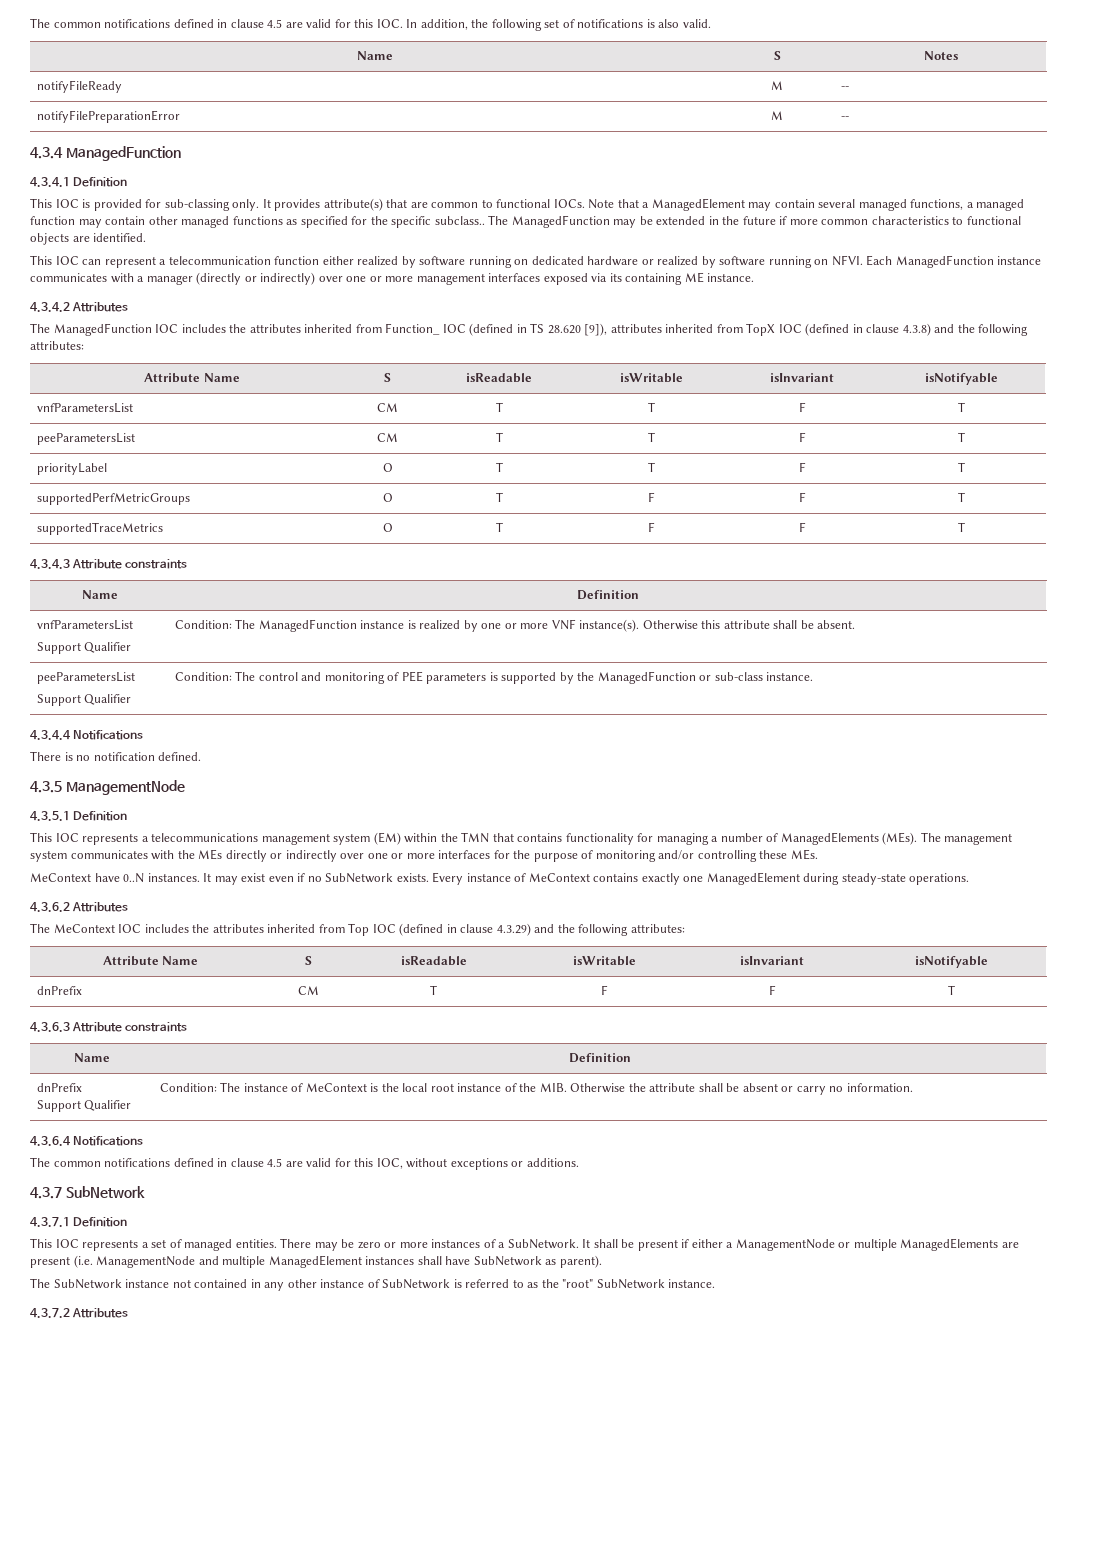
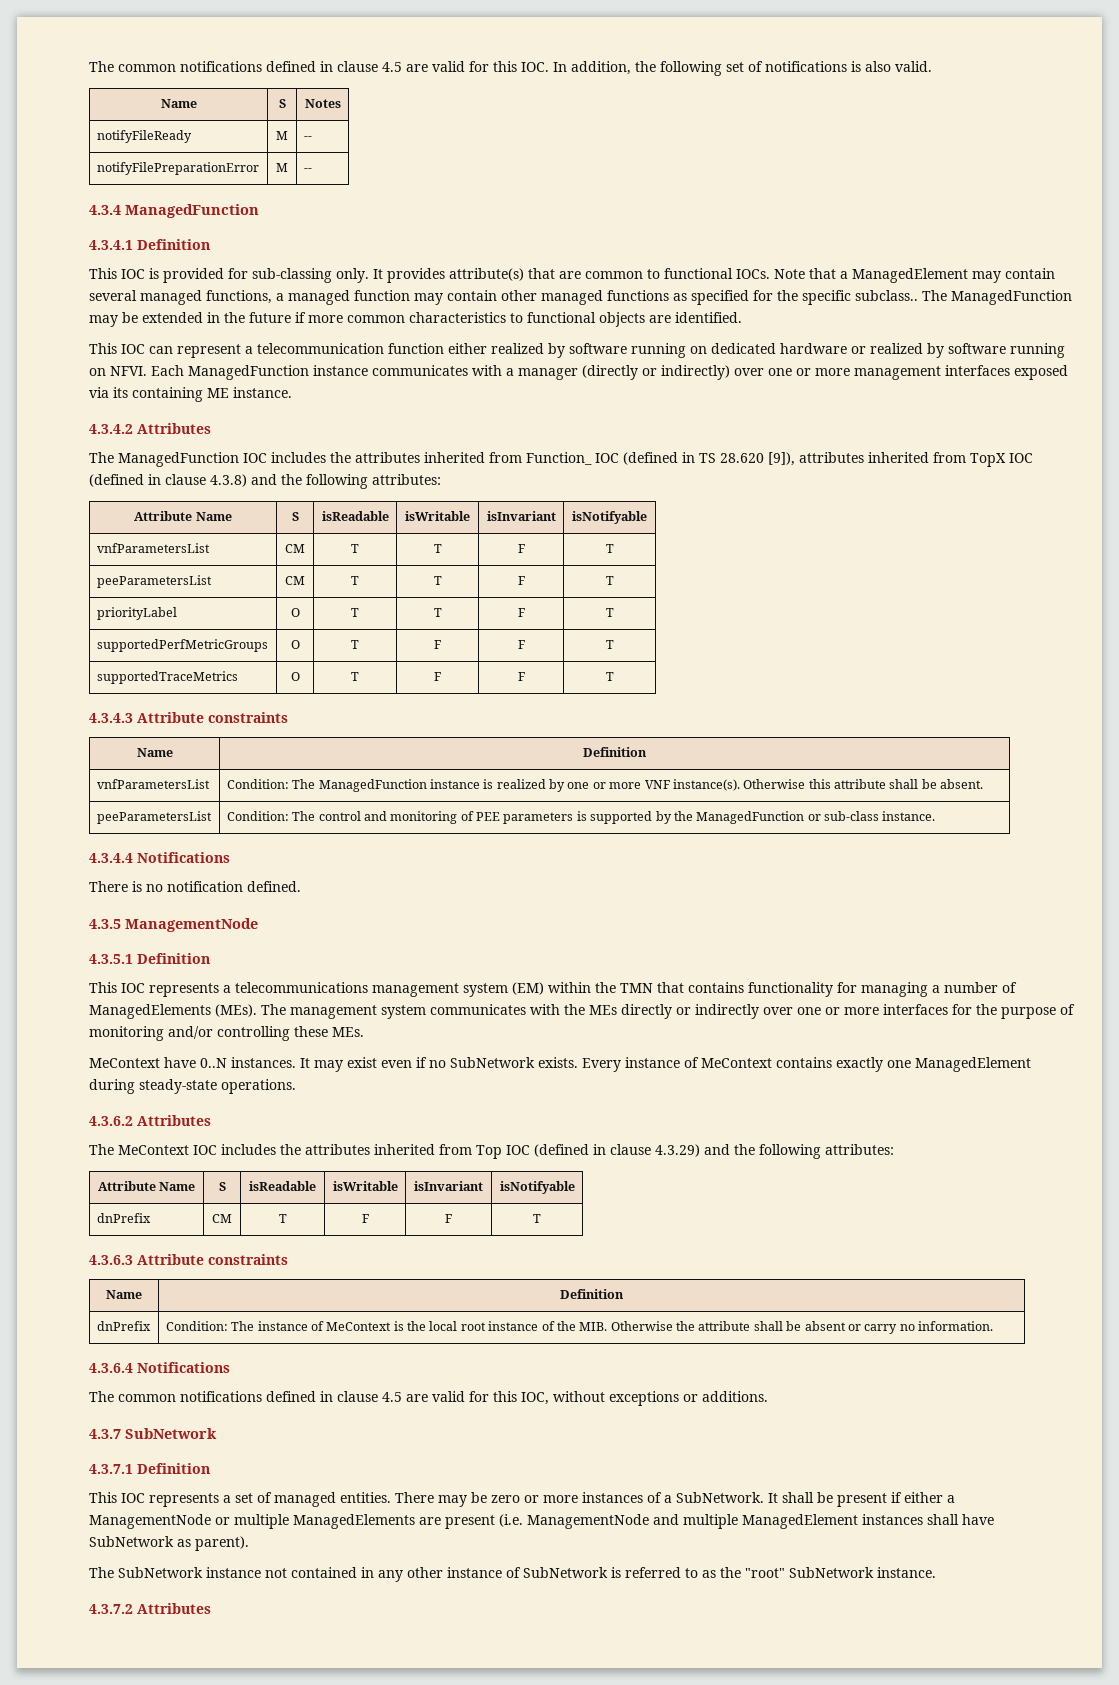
  4.3.4.3 Attribute constraints
  Name | Definition
- vnfParametersList
- Support Qualifier | Condition: The ManagedFunction instance is realized by one or more VNF instance(s). Otherwise this attribute shall be absent.
- peeParametersList
- Support Qualifier | Condition: The control and monitoring of PEE parameters is supported by the ManagedFunction or sub-class instance.
+ vnfParametersList | Condition: The ManagedFunction instance is realized by one or more VNF instance(s). Otherwise this attribute shall be absent.
+ peeParametersList | Condition: The control and monitoring of PEE parameters is supported by the ManagedFunction or sub-class instance.
  4.3.6.3 Attribute constraints
  Name | Definition
- dnPrefix
- Support Qualifier | Condition: The instance of MeContext is the local root instance of the MIB. Otherwise the attribute shall be absent or carry no information.
+ dnPrefix | Condition: The instance of MeContext is the local root instance of the MIB. Otherwise the attribute shall be absent or carry no information.

